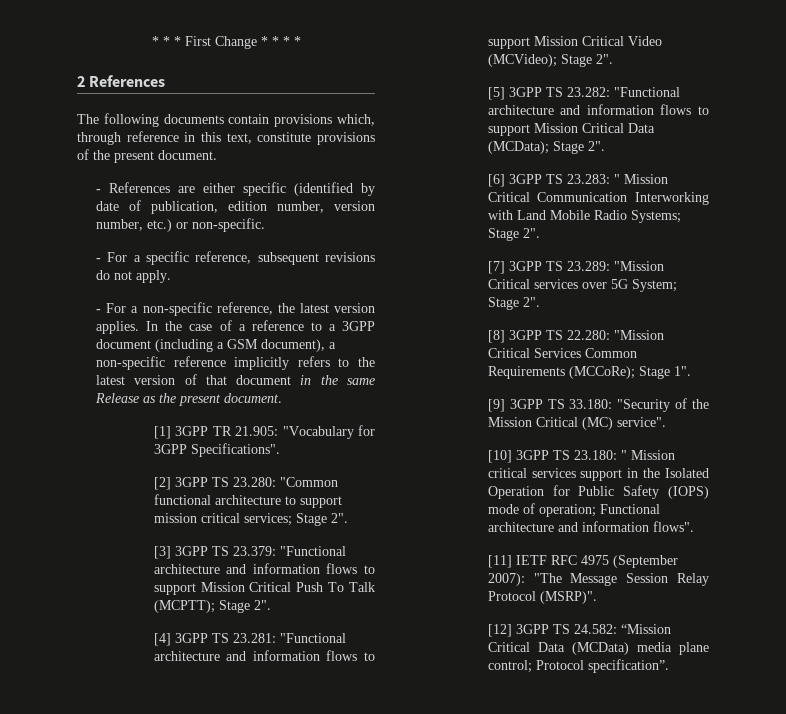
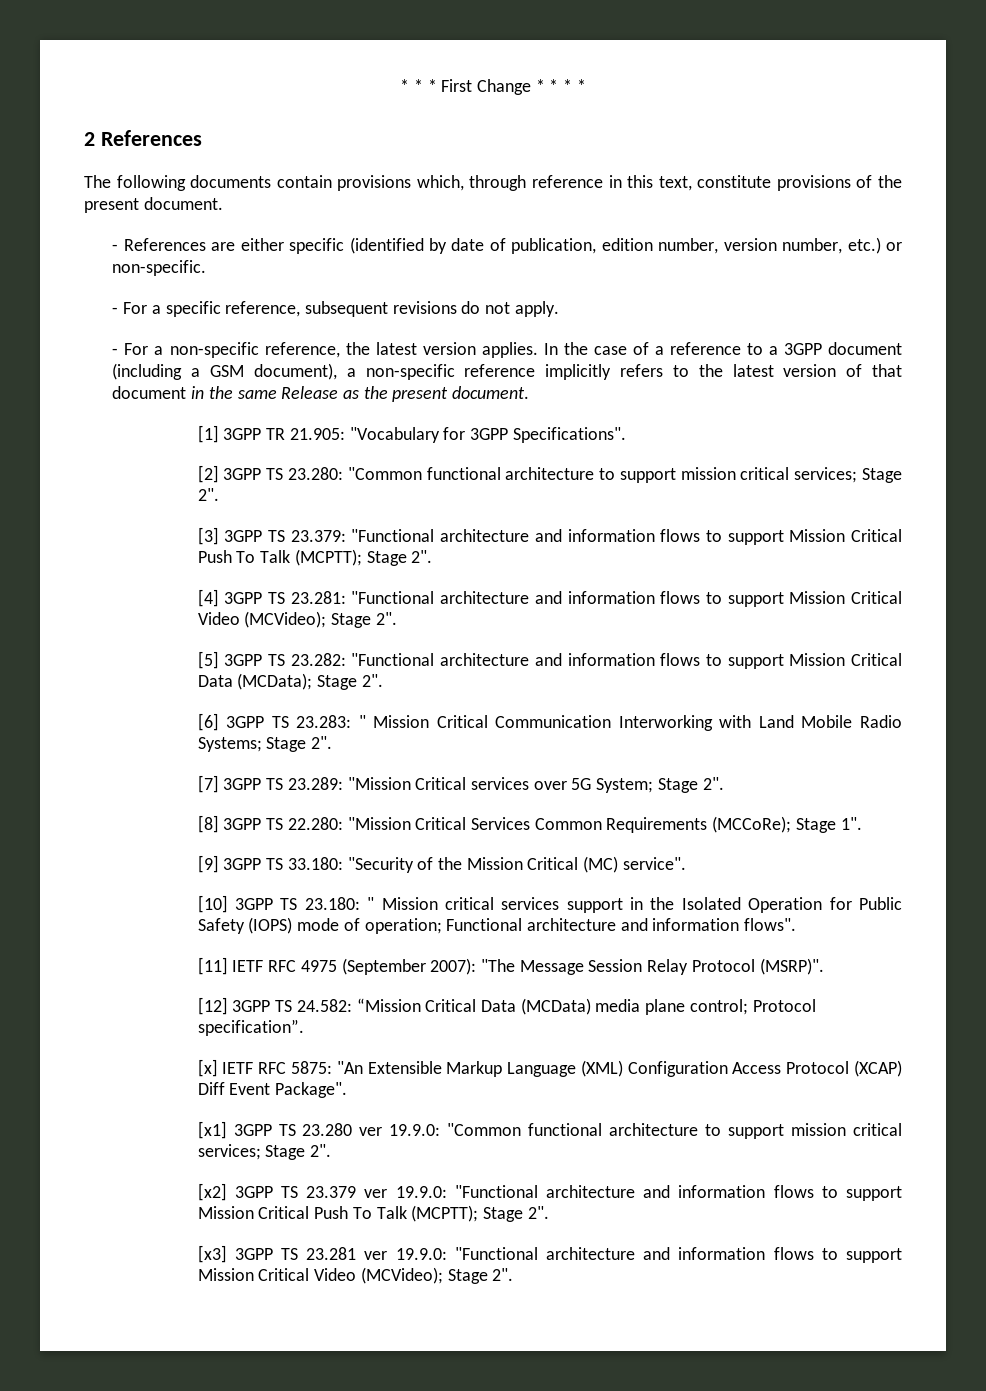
+ [x] IETF RFC 5875: "An Extensible Markup Language (XML) Configuration Access Protocol (XCAP) Diff Event Package".
+ [x1] 3GPP TS 23.280 ver 19.9.0: "Common functional architecture to support mission critical services; Stage 2".
+ [x2] 3GPP TS 23.379 ver 19.9.0: "Functional architecture and information flows to support Mission Critical Push To Talk (MCPTT); Stage 2".
+ [x3] 3GPP TS 23.281 ver 19.9.0: "Functional architecture and information flows to support Mission Critical Video (MCVideo); Stage 2".

